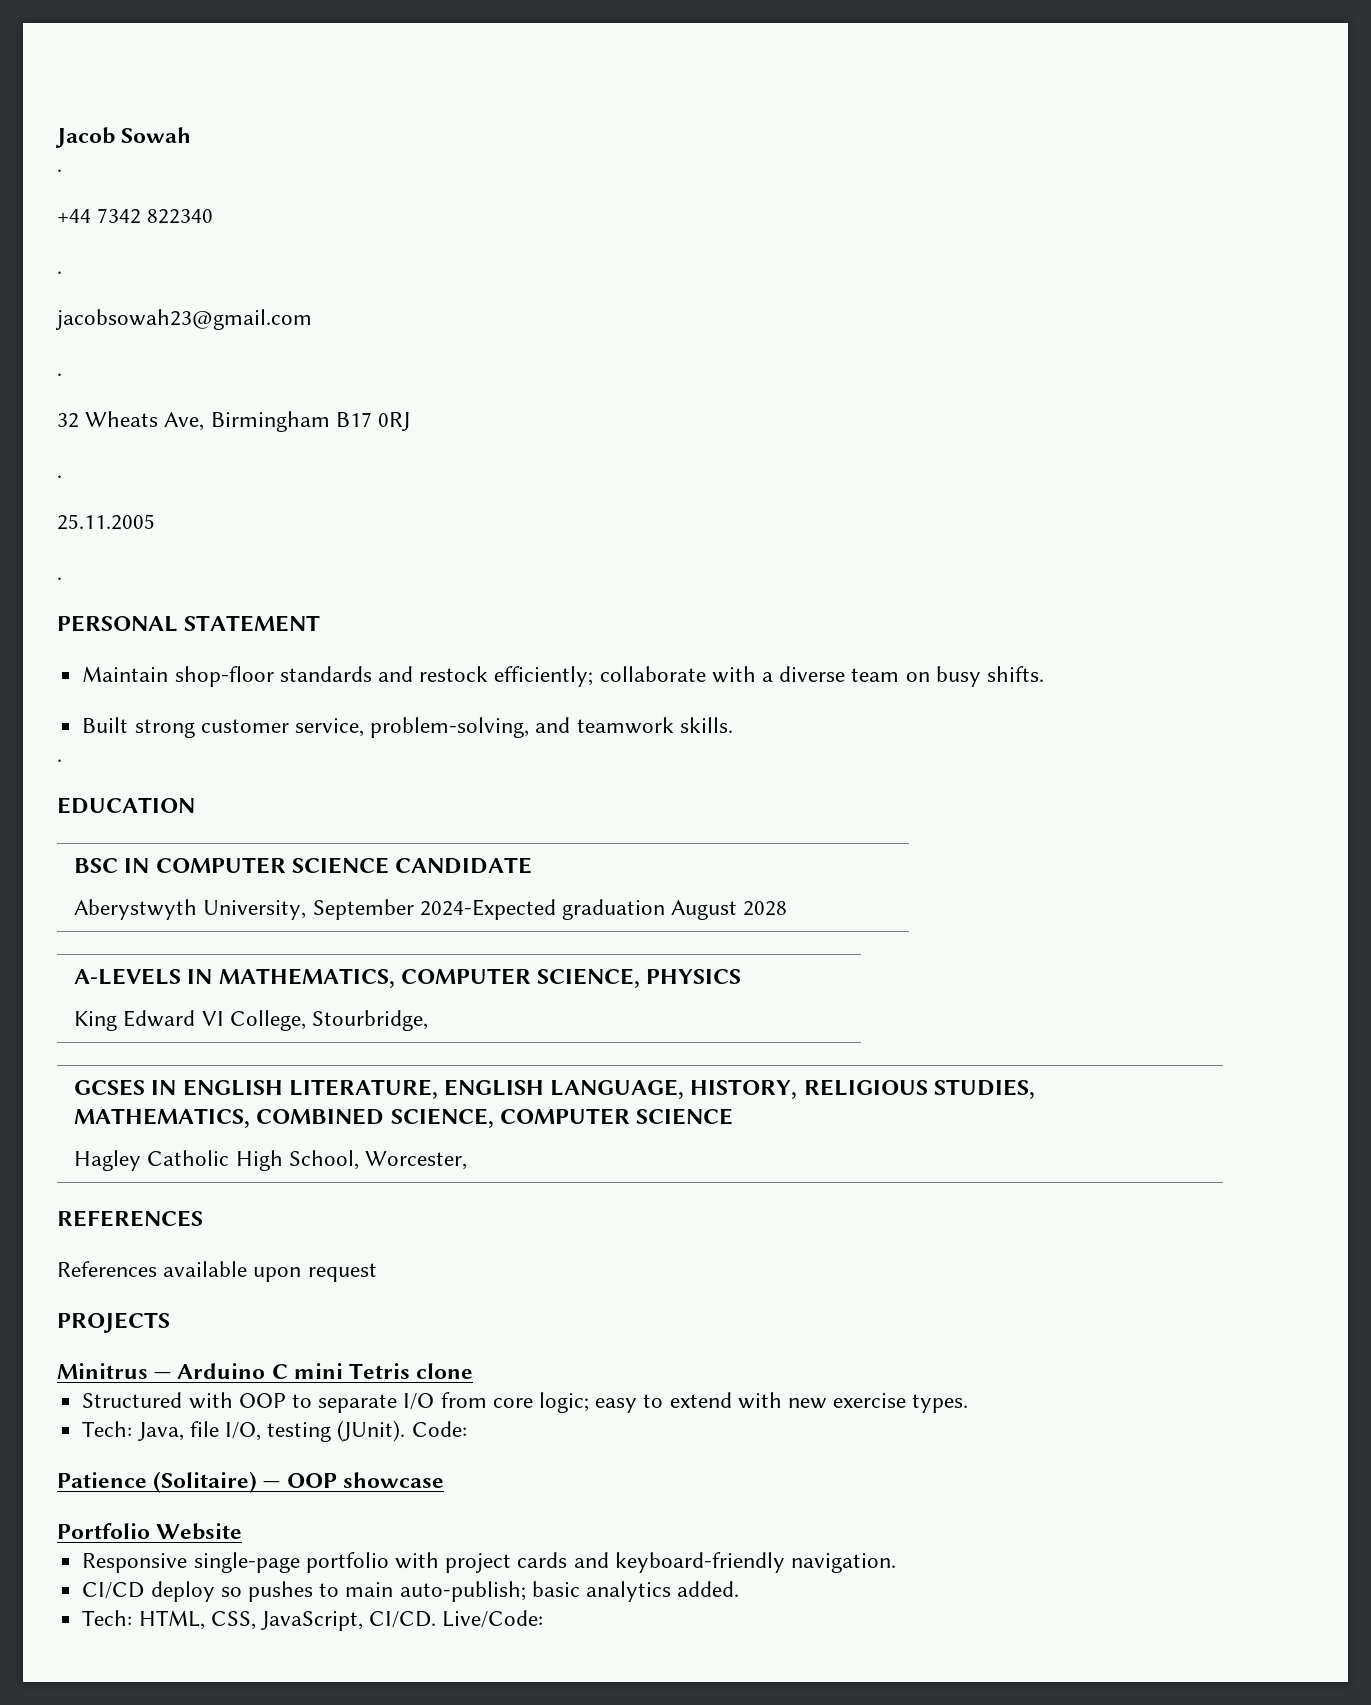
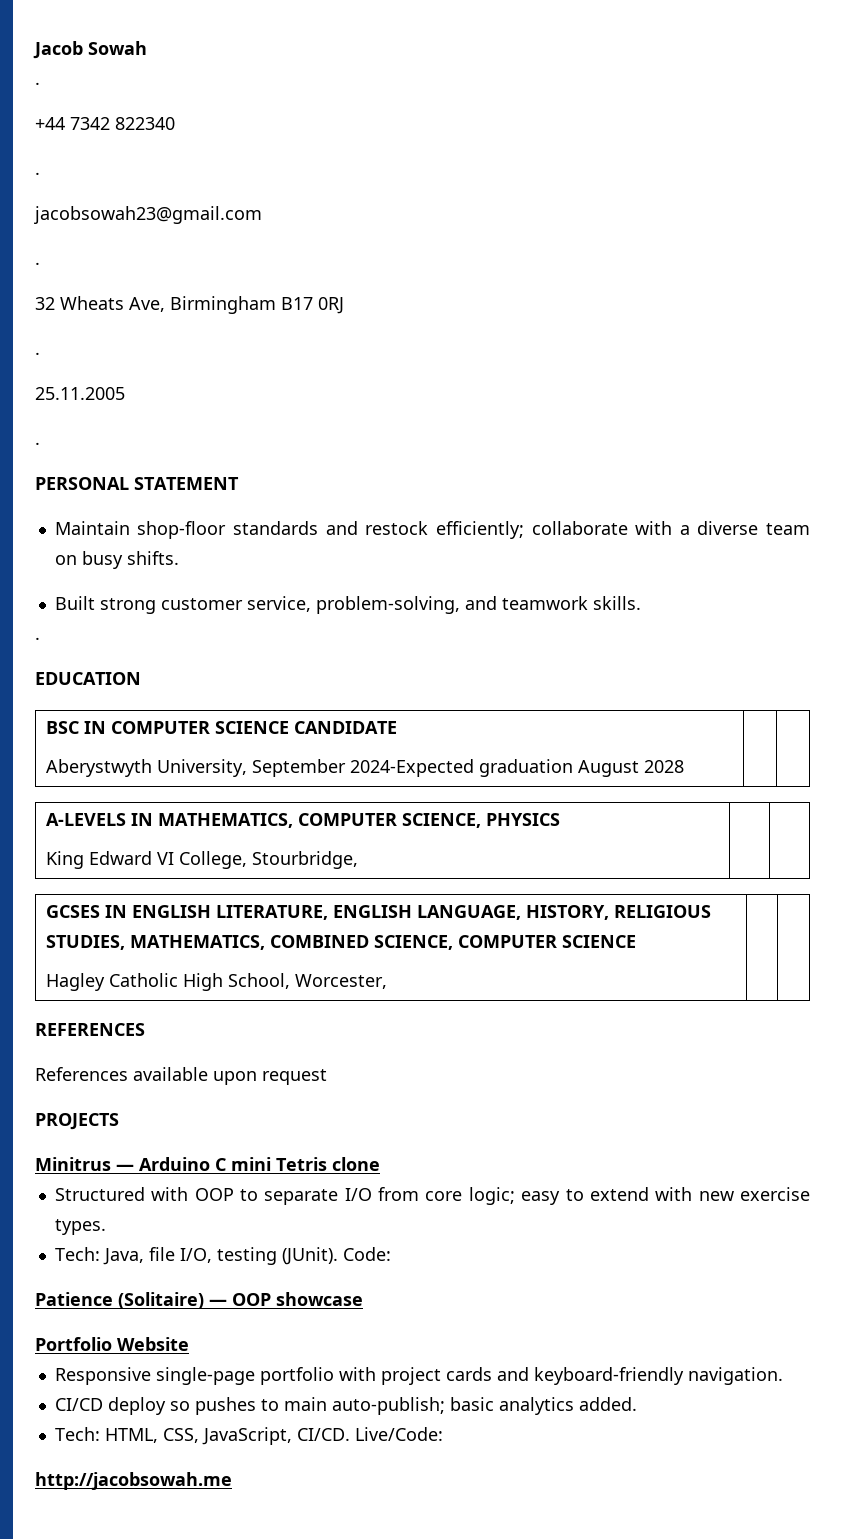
+ http://jacobsowah.me

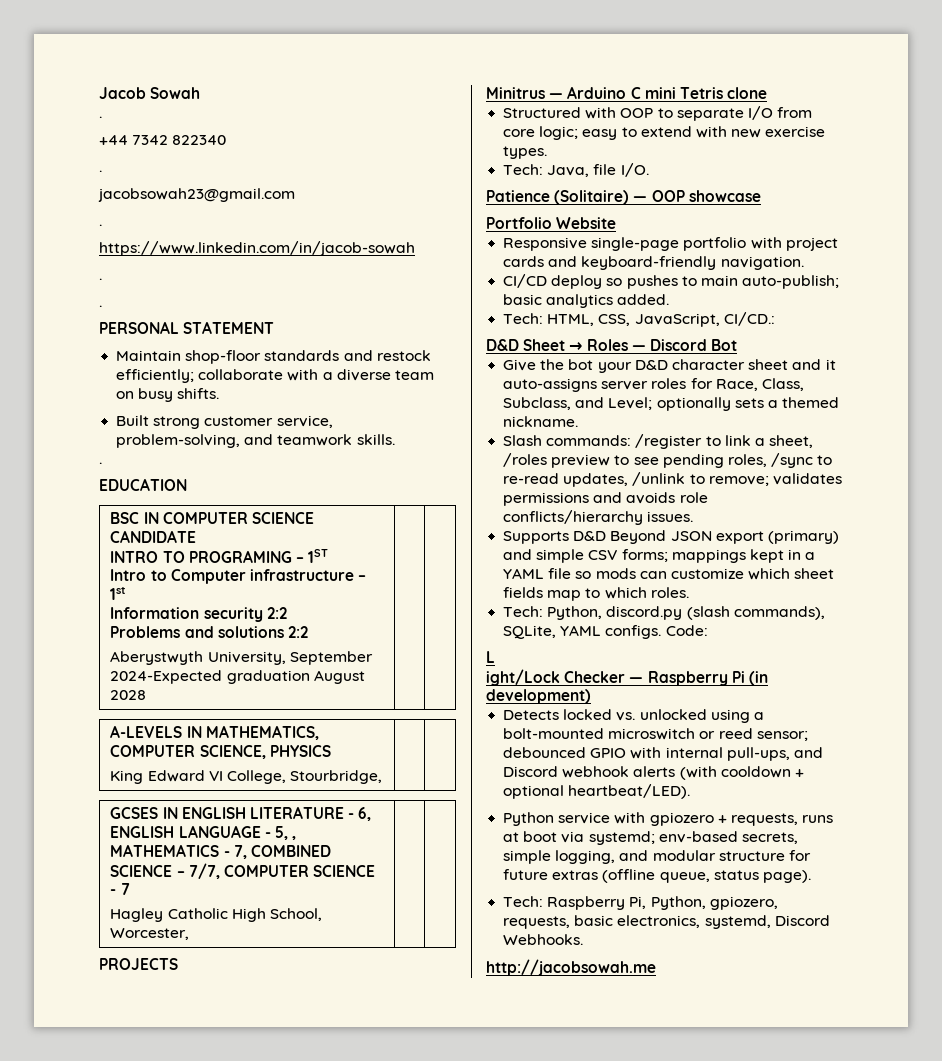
- 32 Wheats Ave, Birmingham B17 0RJ
+ https://www.linkedin.com/in/jacob-sowah
  .
- 25.11.2005
  BSC IN COMPUTER SCIENCE CANDIDATE
+ INTRO TO PROGRAMING – 1ST
+ Intro to Computer infrastructure – 1st
+ Information security 2:2
+ Problems and solutions 2:2
- GCSES IN ENGLISH LITERATURE, ENGLISH LANGUAGE, HISTORY, RELIGIOUS STUDIES, MATHEMATICS, COMBINED SCIENCE, COMPUTER SCIENCE
+ GCSES IN ENGLISH LITERATURE - 6, ENGLISH LANGUAGE - 5, , MATHEMATICS - 7, COMBINED SCIENCE – 7/7, COMPUTER SCIENCE - 7
- REFERENCES
- References available upon request
- Tech: Java, file I/O, testing (JUnit). Code:
+ Tech: Java, file I/O.
- Tech: HTML, CSS, JavaScript, CI/CD. Live/Code:
+ Tech: HTML, CSS, JavaScript, CI/CD.:
+ D&D Sheet → Roles — Discord Bot
+ Give the bot your D&D character sheet and it auto-assigns server roles for Race, Class, Subclass, and Level; optionally sets a themed nickname.
+ Slash commands: /register to link a sheet, /roles preview to see pending roles, /sync to re-read updates, /unlink to remove; validates permissions and avoids role conflicts/hierarchy issues.
+ Supports D&D Beyond JSON export (primary) and simple CSV forms; mappings kept in a YAML file so mods can customize which sheet fields map to which roles.
+ Tech: Python, discord.py (slash commands), SQLite, YAML configs. Code:
+ L
+ ight/Lock Checker — Raspberry Pi (in development)
+ Detects locked vs. unlocked using a bolt-mounted microswitch or reed sensor; debounced GPIO with internal pull-ups, and Discord webhook alerts (with cooldown + optional heartbeat/LED).
+ Python service with gpiozero + requests, runs at boot via systemd; env-based secrets, simple logging, and modular structure for future extras (offline queue, status page).
+ Tech: Raspberry Pi, Python, gpiozero, requests, basic electronics, systemd, Discord Webhooks.

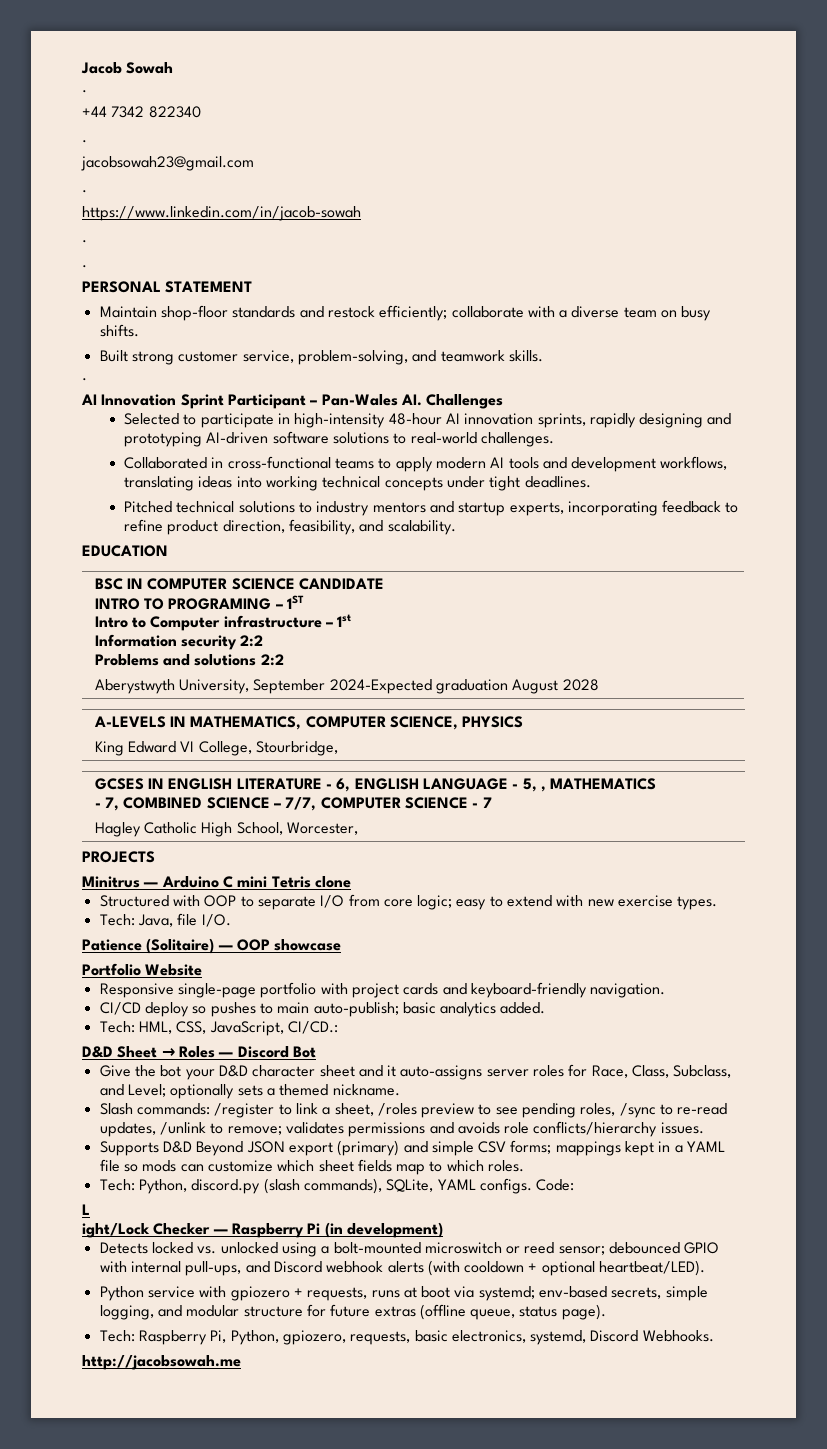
+ AI Innovation Sprint Participant – Pan-Wales AI. Challenges
+ Selected to participate in high-intensity 48-hour AI innovation sprints, rapidly designing and prototyping AI-driven software solutions to real-world challenges.
+ Collaborated in cross-functional teams to apply modern AI tools and development workflows, translating ideas into working technical concepts under tight deadlines.
+ Pitched technical solutions to industry mentors and startup experts, incorporating feedback to refine product direction, feasibility, and scalability.
- Tech: HTML, CSS, JavaScript, CI/CD.:
+ Tech: HML, CSS, JavaScript, CI/CD.:

